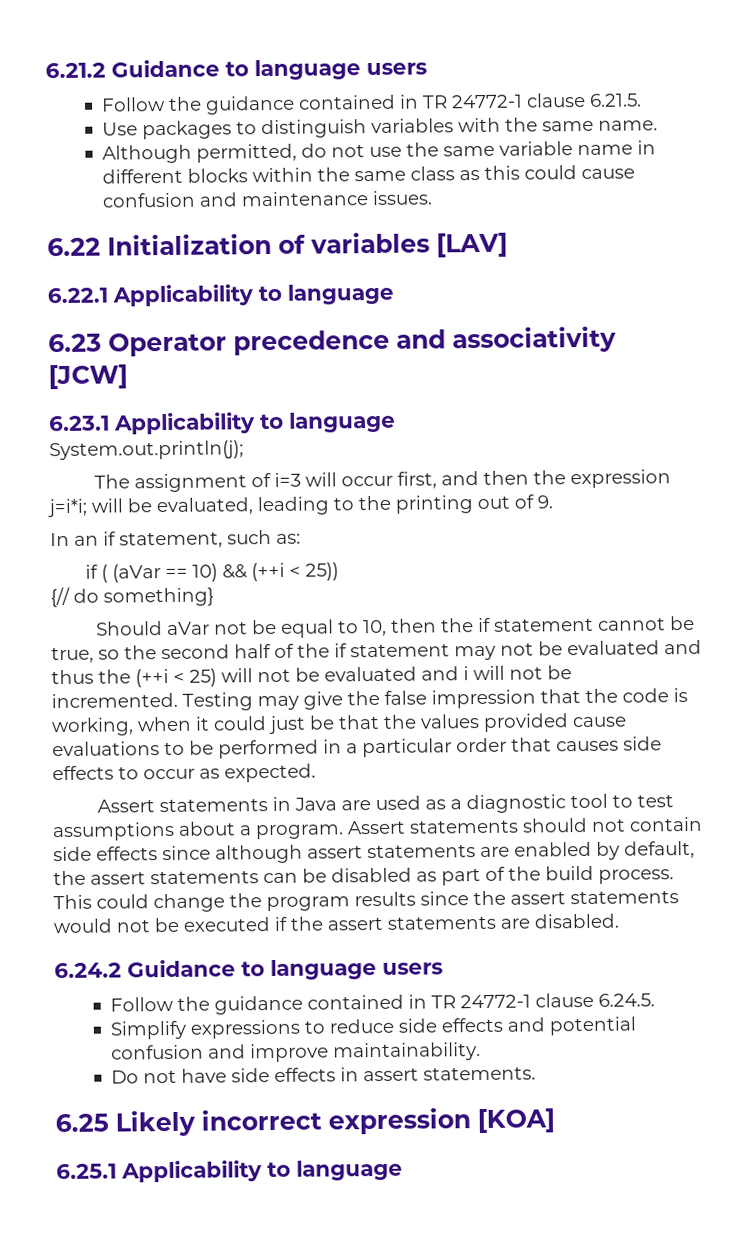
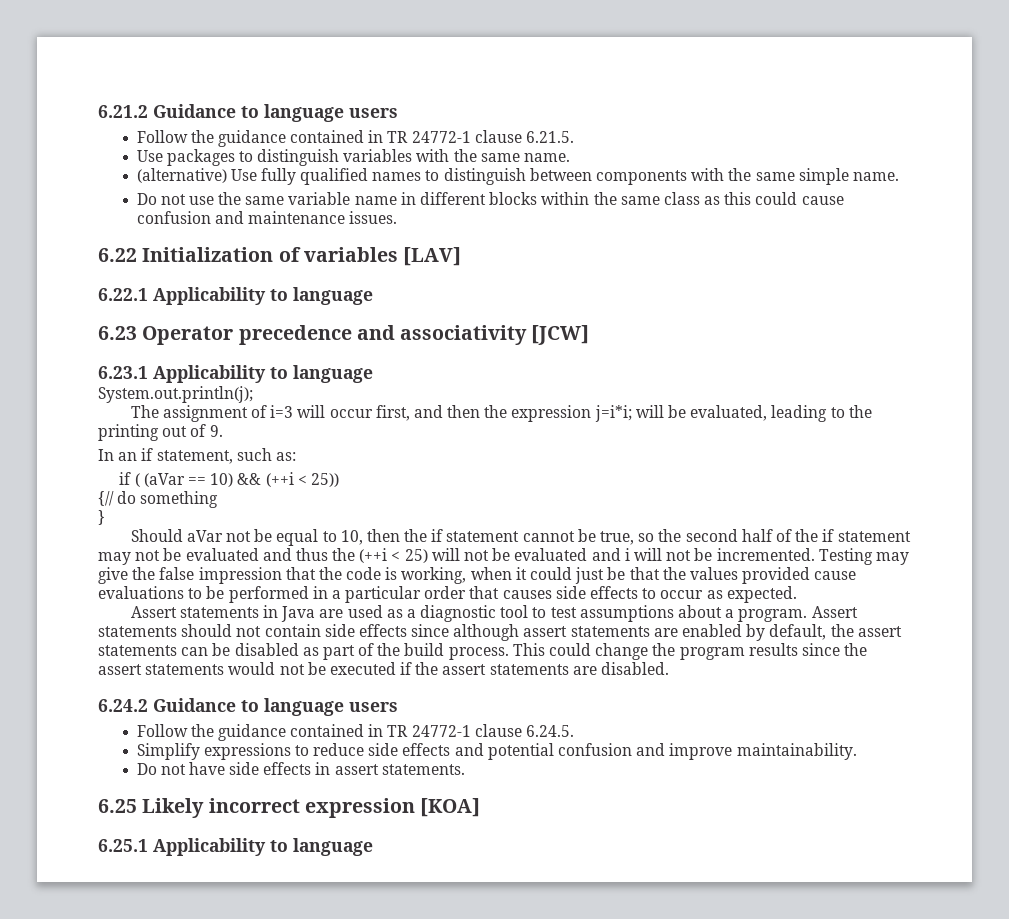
- Although permitted, do not use the same variable name in different blocks within the same class as this could cause confusion and maintenance issues.
+ (alternative) Use fully qualified names to distinguish between components with the same simple name.
+ Do not use the same variable name in different blocks within the same class as this could cause confusion and maintenance issues.
- {// do something}
+ {// do something
+ }

